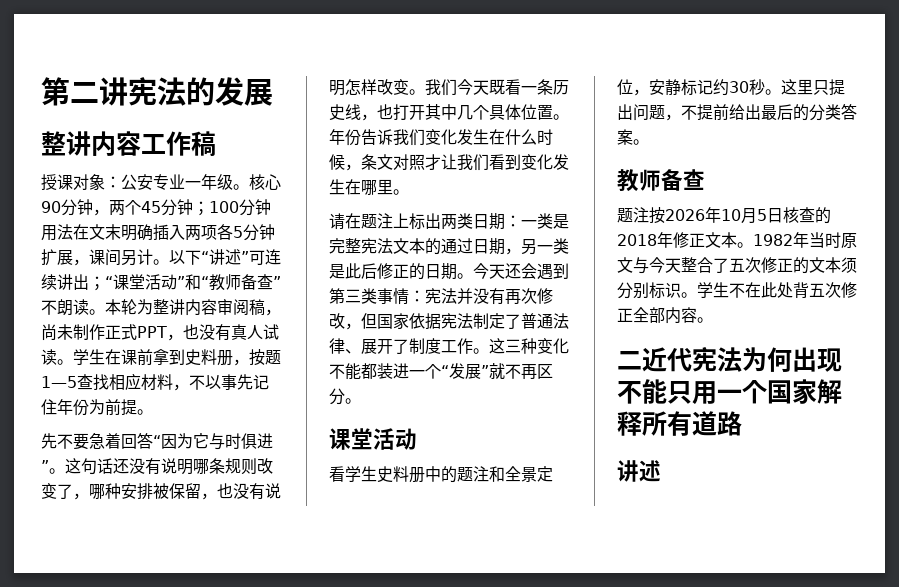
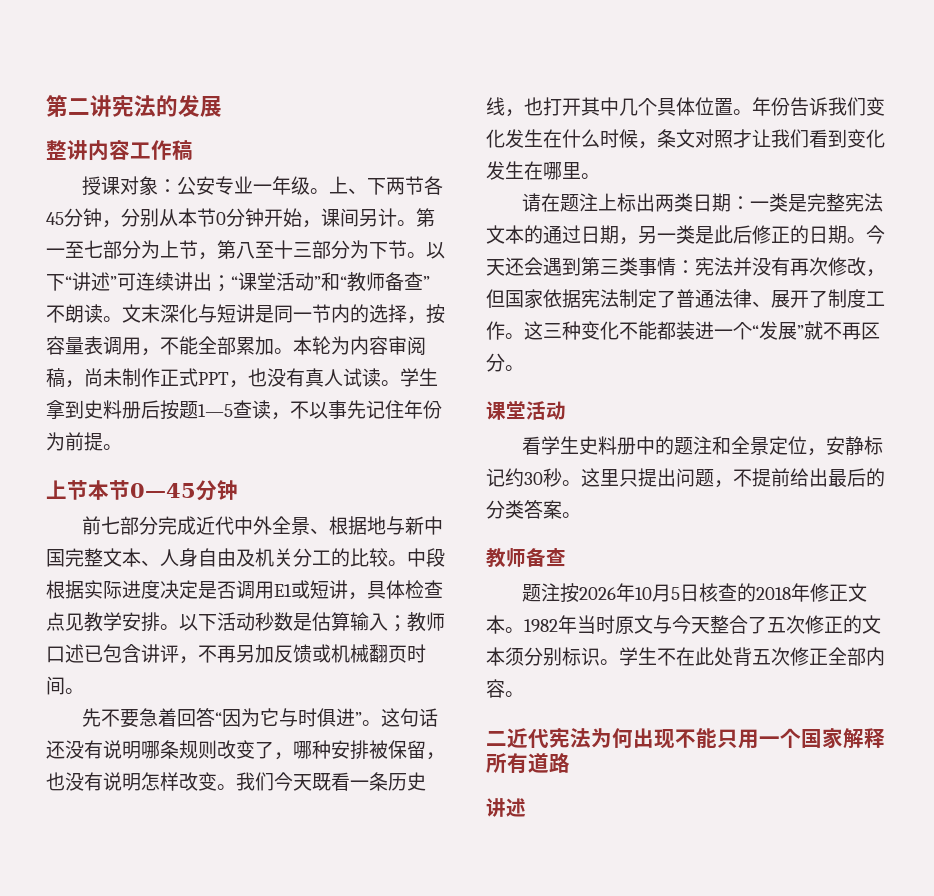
- 核心90分钟，两个45分钟；100分钟用法在文末明确插入两项各5分钟扩展，课间另计。
+ 上、下两节各45分钟，分别从本节0分钟开始，课间另计。第一至七部分为上节，第八至十三部分为下节。
- 本轮为整讲内容审阅稿，尚未制作正式PPT，也没有真人试读。
+ 文末深化与短讲是同一节内的选择，按容量表调用，不能全部累加。本轮为内容审阅稿，尚未制作正式PPT，也没有真人试读。
- 学生在课前拿到史料册，按题1—5查找相应材料，不以事先记住年份为前提。
+ 学生拿到史料册后按题1—5查读，不以事先记住年份为前提。
+ 上节本节0—45分钟
+ 前七部分完成近代中外全景、根据地与新中国完整文本、人身自由及机关分工的比较。中段根据实际进度决定是否调用E1或短讲，具体检查点见教学安排。以下活动秒数是估算输入；教师口述已包含讲评，不再另加反馈或机械翻页时间。

